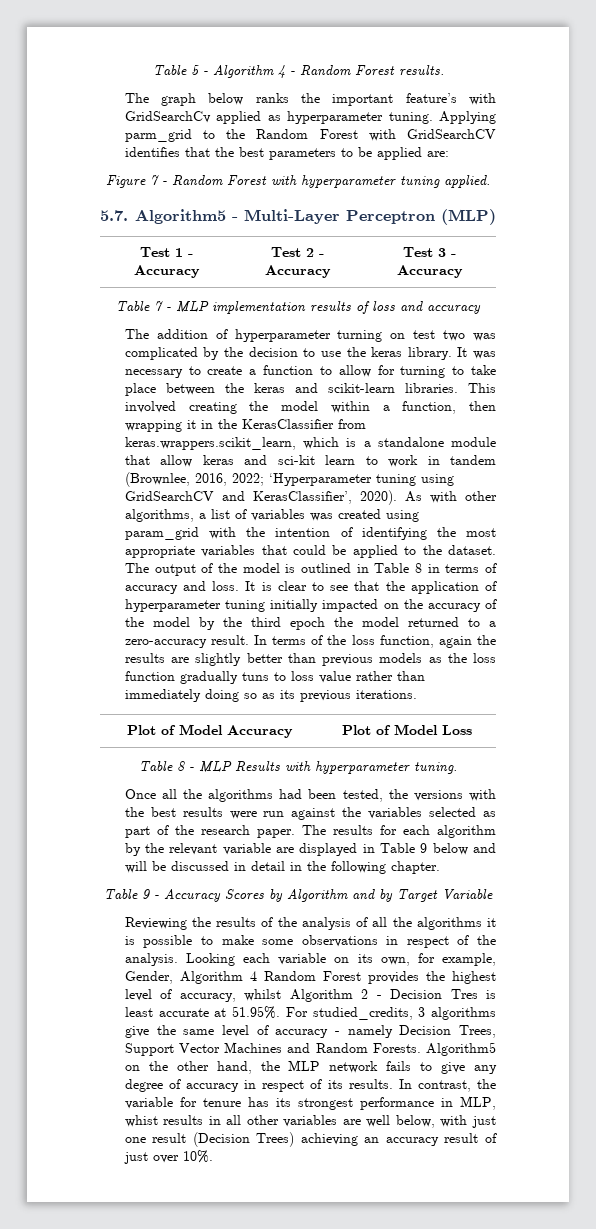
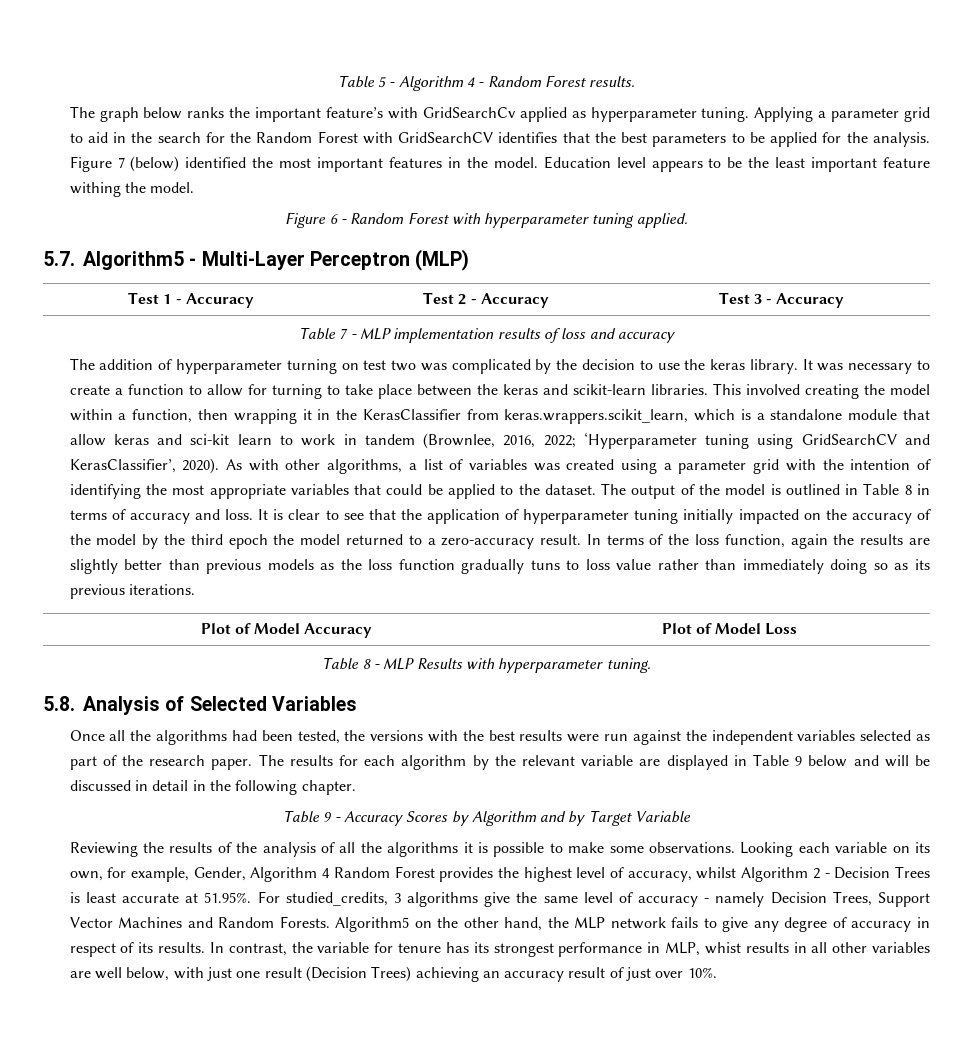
- Applying parm_grid to the Random Forest with GridSearchCV identifies that the best parameters to be applied are:
- Figure 7 - Random Forest with hyperparameter tuning applied.
+ Applying a parameter grid to aid in the search for the Random Forest with GridSearchCV identifies that the best parameters to be applied for the analysis. Figure 7 (below) identified the most important features in the model. Education level appears to be the least important feature withing the model.
+ Figure 6 - Random Forest with hyperparameter tuning applied.
- As with other algorithms, a list of variables was created using param_grid with the intention of identifying the most appropriate variables that could be applied to the dataset.
+ As with other algorithms, a list of variables was created using a parameter grid with the intention of identifying the most appropriate variables that could be applied to the dataset.
+ 5.8. Analysis of Selected Variables
- Once all the algorithms had been tested, the versions with the best results were run against the variables selected as part of the research paper.
+ Once all the algorithms had been tested, the versions with the best results were run against the independent variables selected as part of the research paper.
- Reviewing the results of the analysis of all the algorithms it is possible to make some observations in respect of the analysis.
+ Reviewing the results of the analysis of all the algorithms it is possible to make some observations.
- Looking each variable on its own, for example, Gender, Algorithm 4 Random Forest provides the highest level of accuracy, whilst Algorithm 2 - Decision Tres is least accurate at 51.95%. For studied_credits, 3 algorithms give the same level of accuracy - namely Decision Trees, Support Vector Machines and Random Forests.
+ Looking each variable on its own, for example, Gender, Algorithm 4 Random Forest provides the highest level of accuracy, whilst Algorithm 2 - Decision Trees is least accurate at 51.95%. For studied_credits, 3 algorithms give the same level of accuracy - namely Decision Trees, Support Vector Machines and Random Forests.

